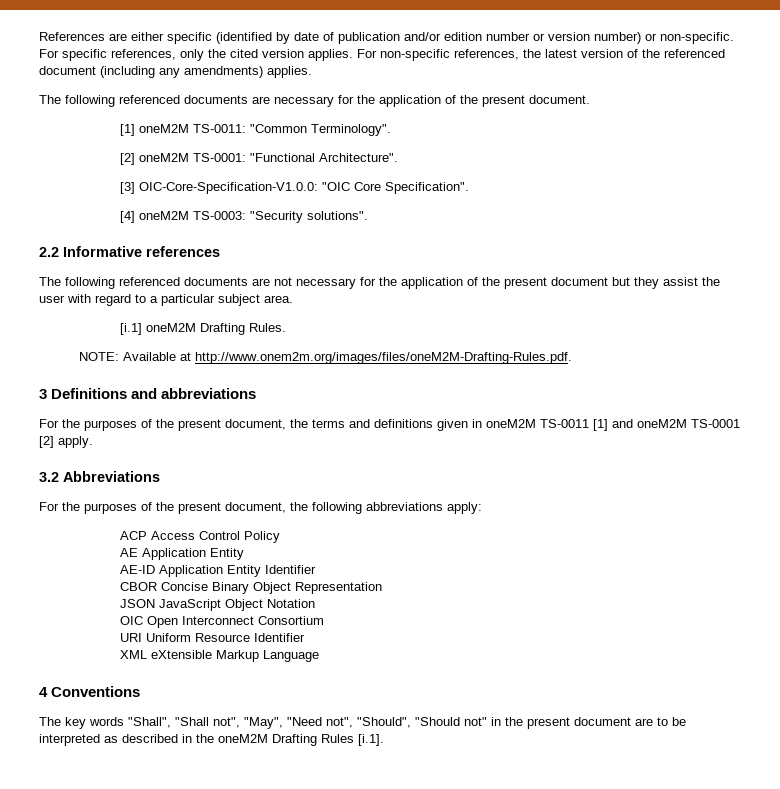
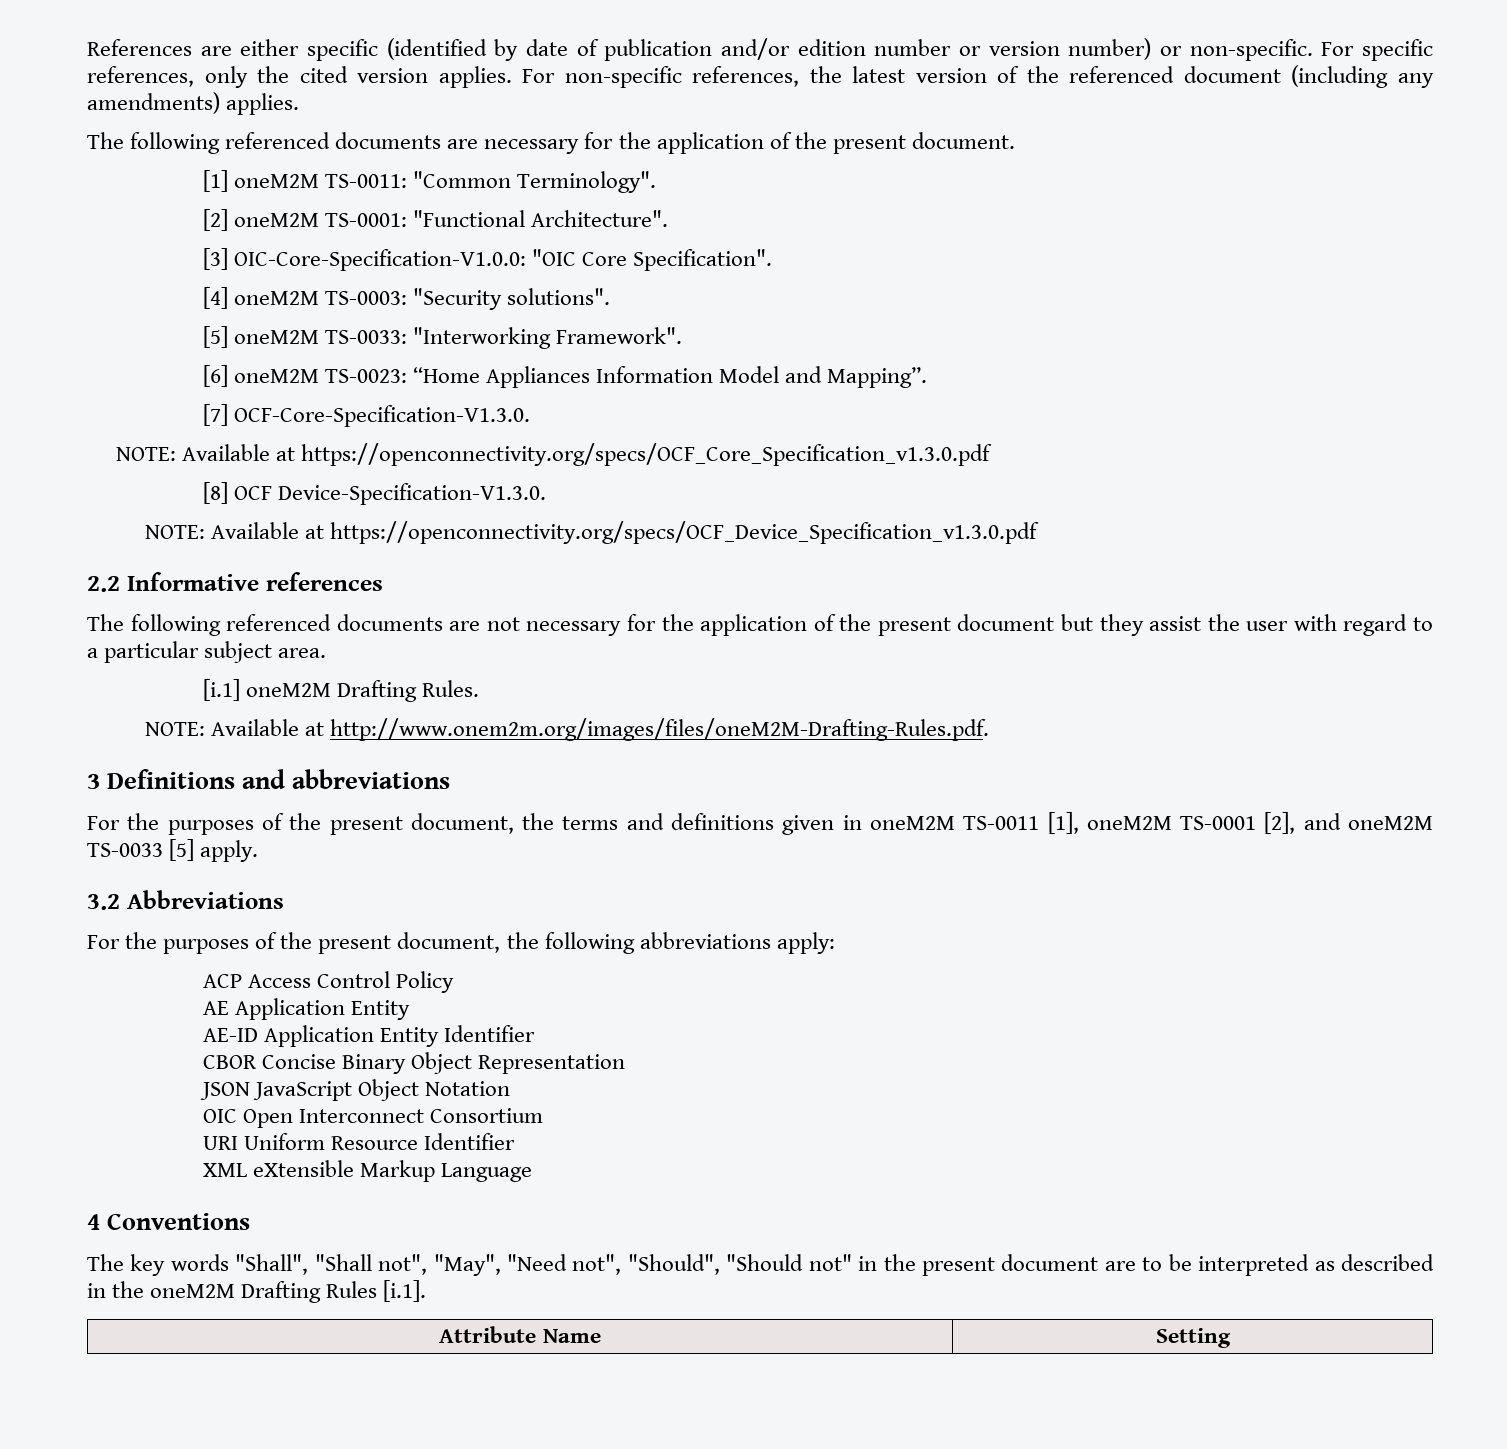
+ [5] oneM2M TS-0033: "Interworking Framework".
+ [6] oneM2M TS-0023: “Home Appliances Information Model and Mapping”.
+ [7] OCF-Core-Specification-V1.3.0.
+ NOTE: Available at https://openconnectivity.org/specs/OCF_Core_Specification_v1.3.0.pdf
+ [8] OCF Device-Specification-V1.3.0.
+ NOTE: Available at https://openconnectivity.org/specs/OCF_Device_Specification_v1.3.0.pdf
- For the purposes of the present document, the terms and definitions given in oneM2M TS-0011 [1] and oneM2M TS-0001 [2] apply.
+ For the purposes of the present document, the terms and definitions given in oneM2M TS-0011 [1], oneM2M TS-0001 [2], and oneM2M TS-0033 [5] apply.
+ Attribute Name | Setting

